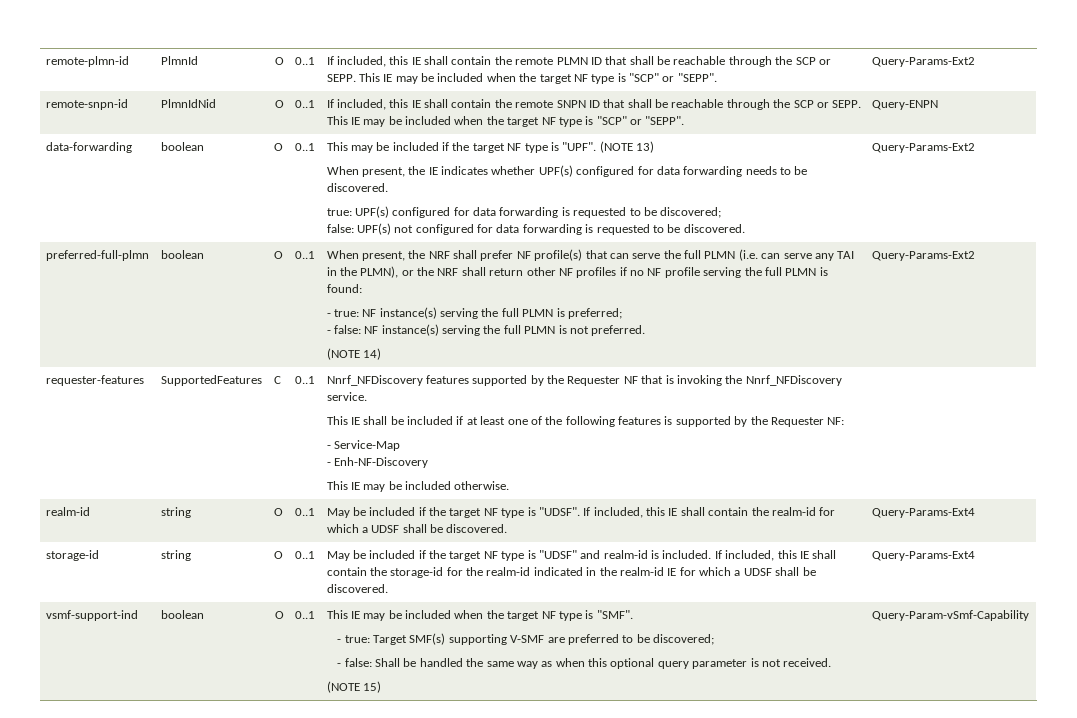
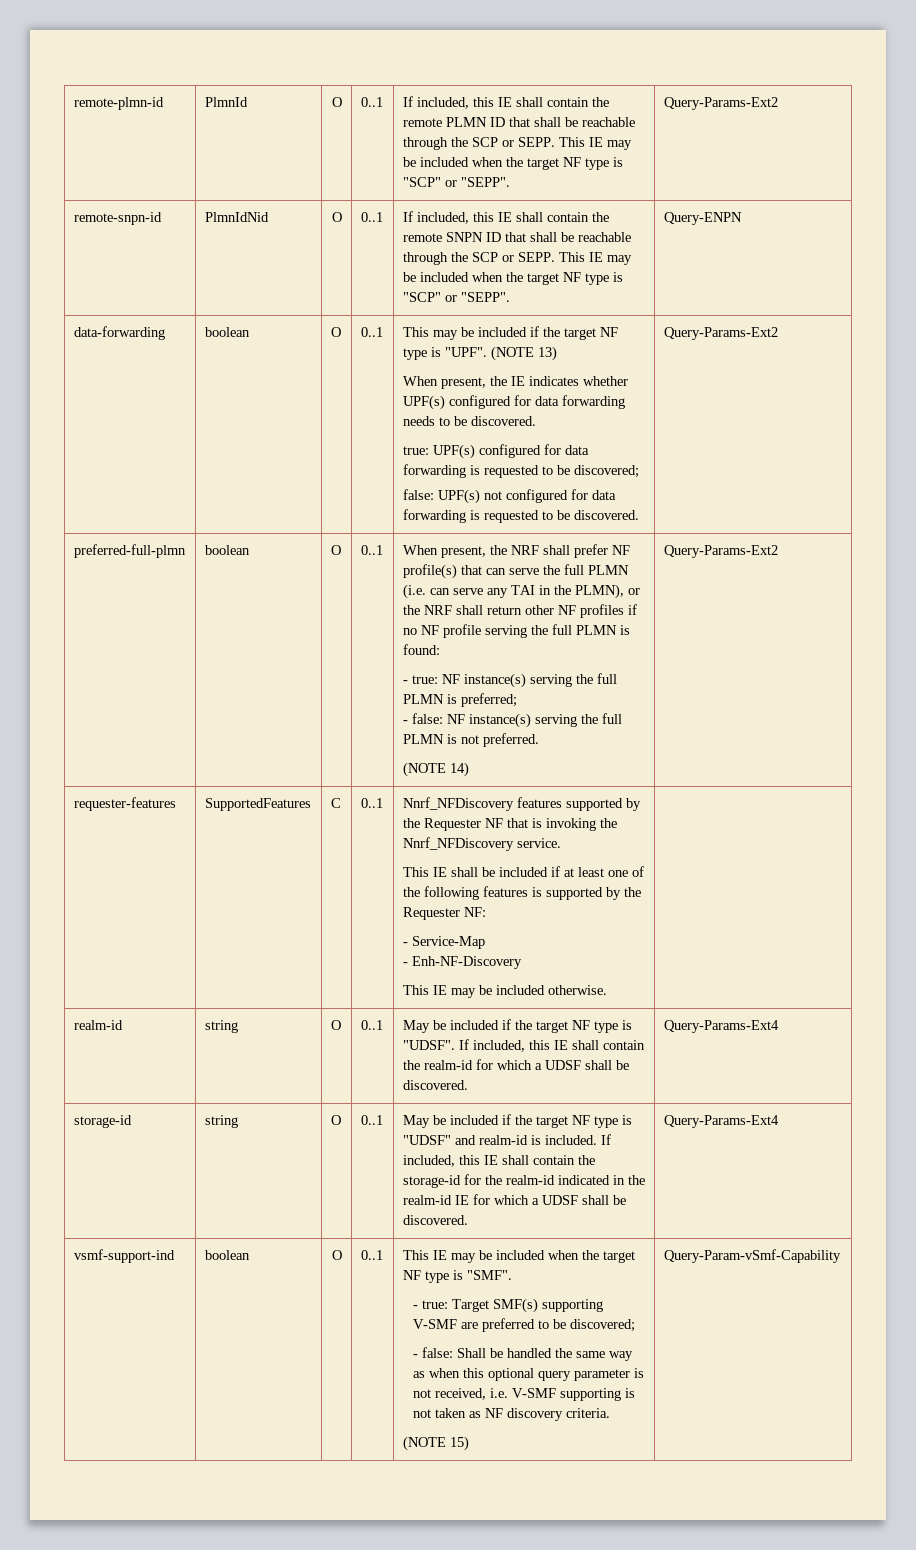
- - false: Shall be handled the same way as when this optional query parameter is not received.
+ - false: Shall be handled the same way as when this optional query parameter is not received, i.e. V-SMF supporting is not taken as NF discovery criteria.

